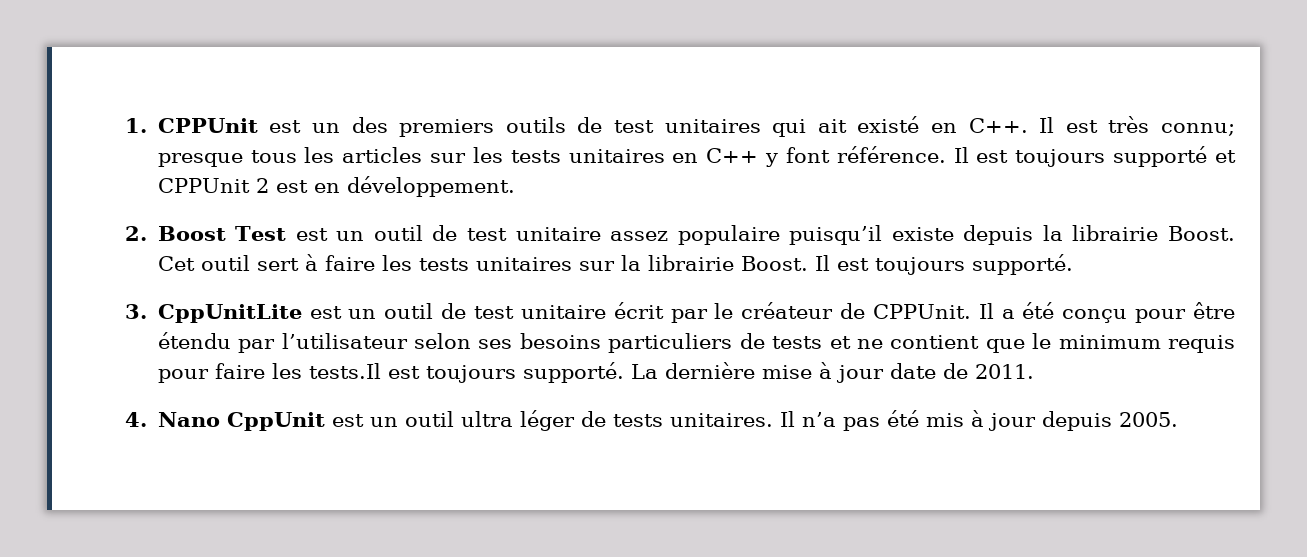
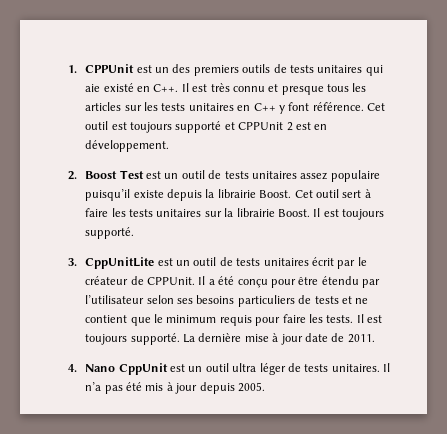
- 1. CPPUnit est un des premiers outils de test unitaires qui ait existé en C++. Il est très connu; presque tous les articles sur les tests unitaires en C++ y font référence.
+ 1. CPPUnit est un des premiers outils de tests unitaires qui aie existé en C++. Il est très connu et presque tous les articles sur les tests unitaires en C++ y font référence.
- Il est toujours supporté et CPPUnit 2 est en développement.
+ Cet outil est toujours supporté et CPPUnit 2 est en développement.
- 2. Boost Test est un outil de test unitaire assez populaire puisqu’il existe depuis la librairie Boost.
+ 2. Boost Test est un outil de tests unitaires assez populaire puisqu’il existe depuis la librairie Boost.
- 3. CppUnitLite est un outil de test unitaire écrit par le créateur de CPPUnit.
+ 3. CppUnitLite est un outil de tests unitaires écrit par le créateur de CPPUnit.
- Il a été conçu pour être étendu par l’utilisateur selon ses besoins particuliers de tests et ne contient que le minimum requis pour faire les tests.Il est toujours supporté.
+ Il a été conçu pour être étendu par l’utilisateur selon ses besoins particuliers de tests et ne contient que le minimum requis pour faire les tests. Il est toujours supporté.

